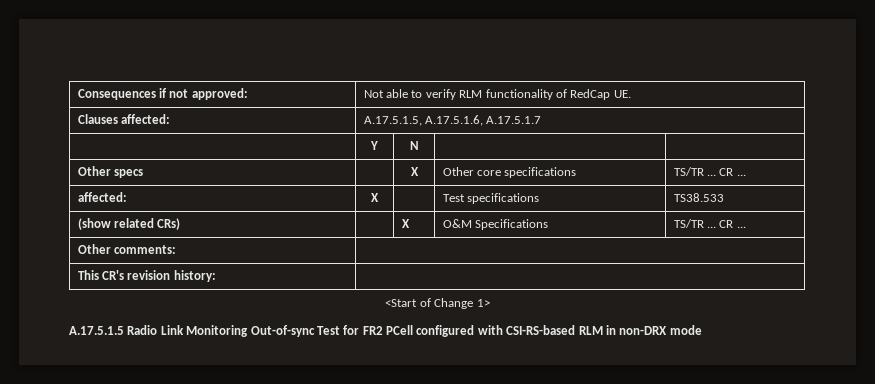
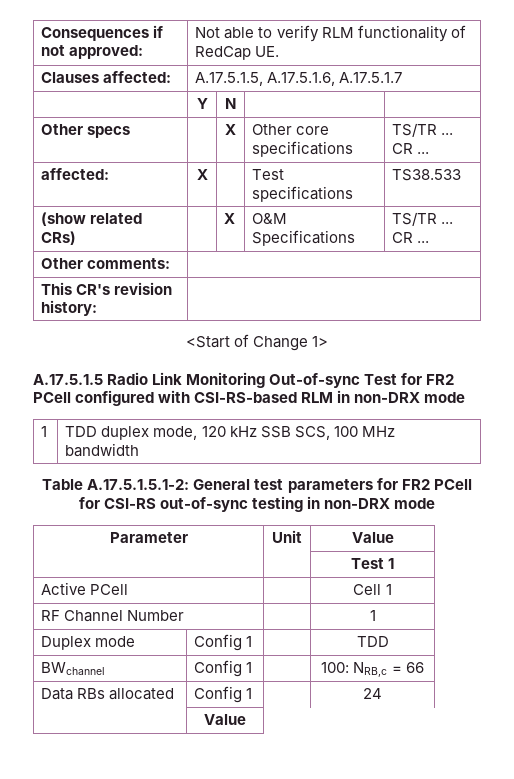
+ 1 | TDD duplex mode, 120 kHz SSB SCS, 100 MHz bandwidth
+ Table A.17.5.1.5.1-2: General test parameters for FR2 PCell for CSI-RS out-of-sync testing in non-DRX mode
+ Parameter | Unit | Value
+ | | Test 1
+ Active PCell | | Cell 1
+ RF Channel Number | | 1
+ Duplex mode | Config 1 | | TDD
+ BWchannel | Config 1 | | 100: NRB,c = 66
+ Data RBs allocated | Config 1 | | 24
+ | Value

